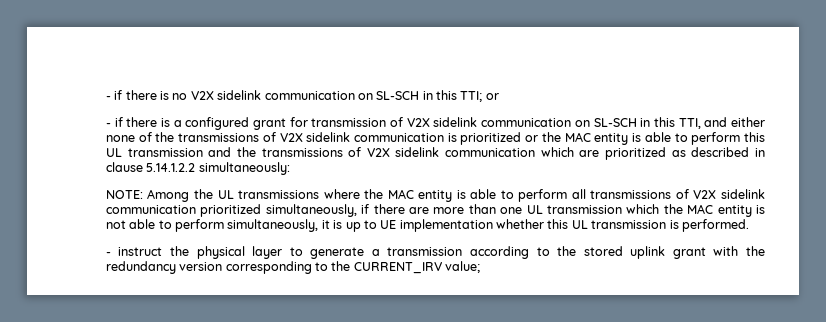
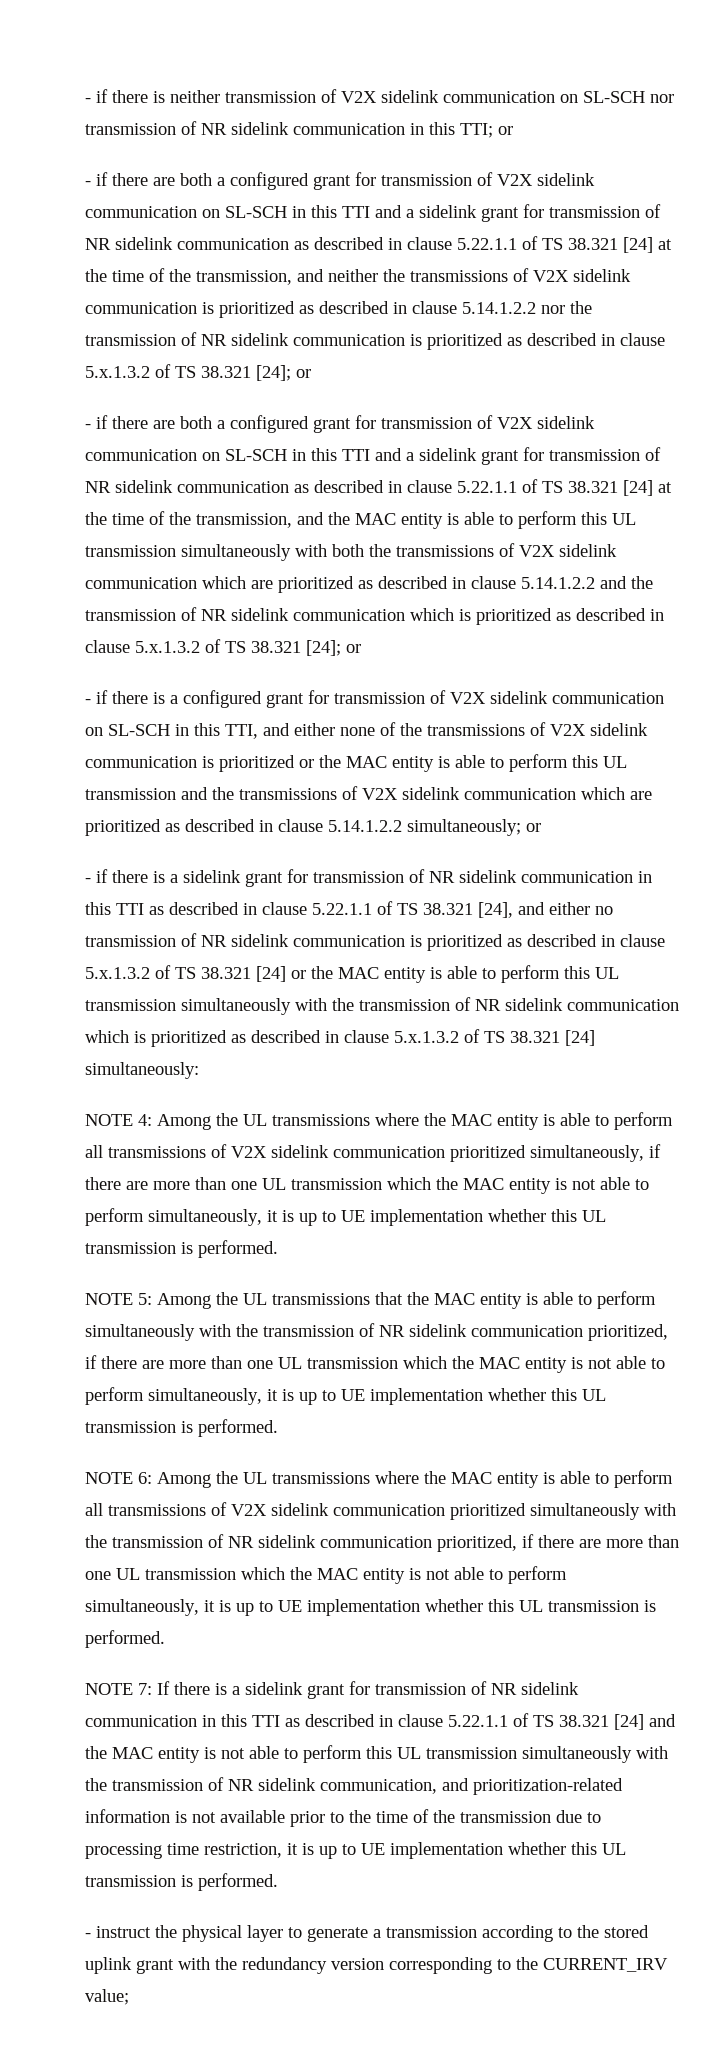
- - if there is no V2X sidelink communication on SL-SCH in this TTI; or
+ - if there is neither transmission of V2X sidelink communication on SL-SCH nor transmission of NR sidelink communication in this TTI; or
+ - if there are both a configured grant for transmission of V2X sidelink communication on SL-SCH in this TTI and a sidelink grant for transmission of NR sidelink communication as described in clause 5.22.1.1 of TS 38.321 [24] at the time of the transmission, and neither the transmissions of V2X sidelink communication is prioritized as described in clause 5.14.1.2.2 nor the transmission of NR sidelink communication is prioritized as described in clause 5.x.1.3.2 of TS 38.321 [24]; or
+ - if there are both a configured grant for transmission of V2X sidelink communication on SL-SCH in this TTI and a sidelink grant for transmission of NR sidelink communication as described in clause 5.22.1.1 of TS 38.321 [24] at the time of the transmission, and the MAC entity is able to perform this UL transmission simultaneously with both the transmissions of V2X sidelink communication which are prioritized as described in clause 5.14.1.2.2 and the transmission of NR sidelink communication which is prioritized as described in clause 5.x.1.3.2 of TS 38.321 [24]; or
- - if there is a configured grant for transmission of V2X sidelink communication on SL-SCH in this TTI, and either none of the transmissions of V2X sidelink communication is prioritized or the MAC entity is able to perform this UL transmission and the transmissions of V2X sidelink communication which are prioritized as described in clause 5.14.1.2.2 simultaneously:
+ - if there is a configured grant for transmission of V2X sidelink communication on SL-SCH in this TTI, and either none of the transmissions of V2X sidelink communication is prioritized or the MAC entity is able to perform this UL transmission and the transmissions of V2X sidelink communication which are prioritized as described in clause 5.14.1.2.2 simultaneously; or
+ - if there is a sidelink grant for transmission of NR sidelink communication in this TTI as described in clause 5.22.1.1 of TS 38.321 [24], and either no transmission of NR sidelink communication is prioritized as described in clause 5.x.1.3.2 of TS 38.321 [24] or the MAC entity is able to perform this UL transmission simultaneously with the transmission of NR sidelink communication which is prioritized as described in clause 5.x.1.3.2 of TS 38.321 [24] simultaneously:
- NOTE: Among the UL transmissions where the MAC entity is able to perform all transmissions of V2X sidelink communication prioritized simultaneously, if there are more than one UL transmission which the MAC entity is not able to perform simultaneously, it is up to UE implementation whether this UL transmission is performed.
+ NOTE 4: Among the UL transmissions where the MAC entity is able to perform all transmissions of V2X sidelink communication prioritized simultaneously, if there are more than one UL transmission which the MAC entity is not able to perform simultaneously, it is up to UE implementation whether this UL transmission is performed.
+ NOTE 5: Among the UL transmissions that the MAC entity is able to perform simultaneously with the transmission of NR sidelink communication prioritized, if there are more than one UL transmission which the MAC entity is not able to perform simultaneously, it is up to UE implementation whether this UL transmission is performed.
+ NOTE 6: Among the UL transmissions where the MAC entity is able to perform all transmissions of V2X sidelink communication prioritized simultaneously with the transmission of NR sidelink communication prioritized, if there are more than one UL transmission which the MAC entity is not able to perform simultaneously, it is up to UE implementation whether this UL transmission is performed.
+ NOTE 7: If there is a sidelink grant for transmission of NR sidelink communication in this TTI as described in clause 5.22.1.1 of TS 38.321 [24] and the MAC entity is not able to perform this UL transmission simultaneously with the transmission of NR sidelink communication, and prioritization-related information is not available prior to the time of the transmission due to processing time restriction, it is up to UE implementation whether this UL transmission is performed.

